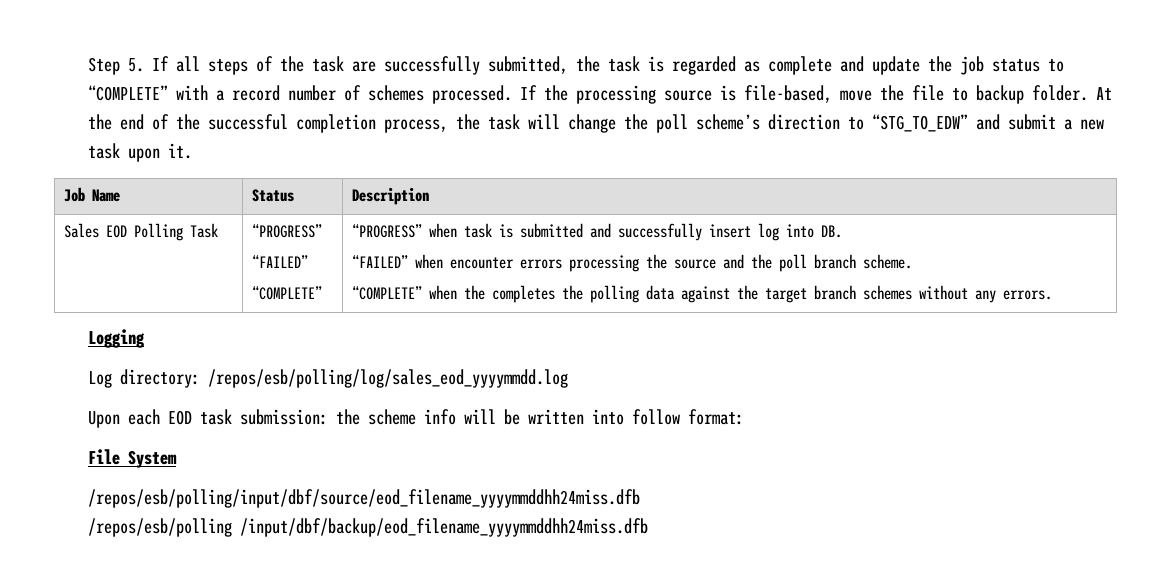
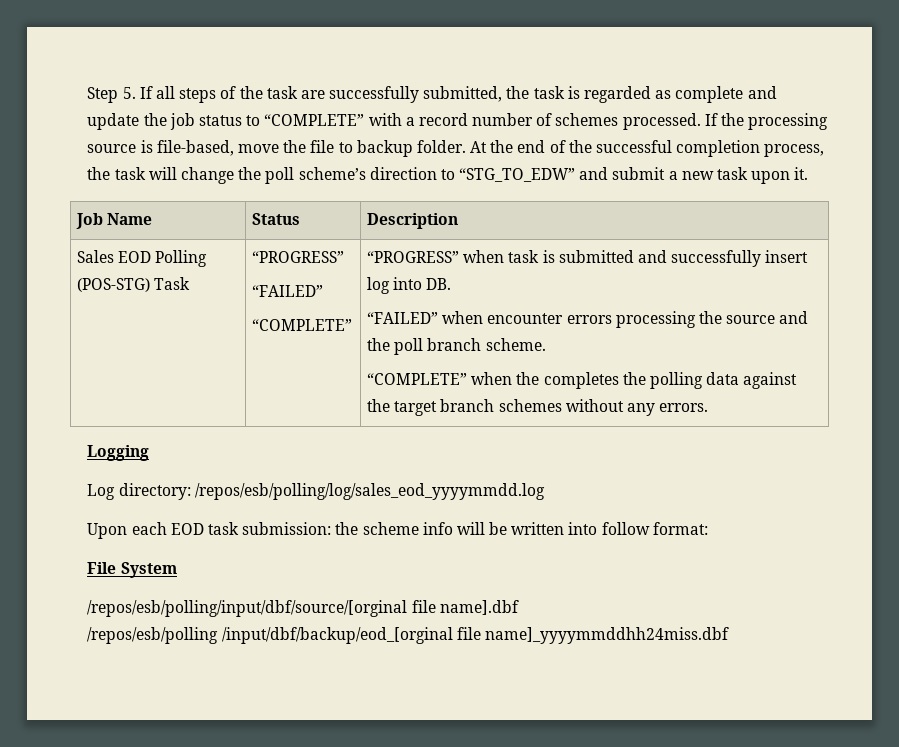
- Sales EOD Polling Task
+ Sales EOD Polling (POS-STG) Task
- /repos/esb/polling/input/dbf/source/eod_filename_yyyymmddhh24miss.dfb
- /repos/esb/polling /input/dbf/backup/eod_filename_yyyymmddhh24miss.dfb
+ /repos/esb/polling/input/dbf/source/[orginal file name].dbf
+ /repos/esb/polling /input/dbf/backup/eod_[orginal file name]_yyyymmddhh24miss.dbf

